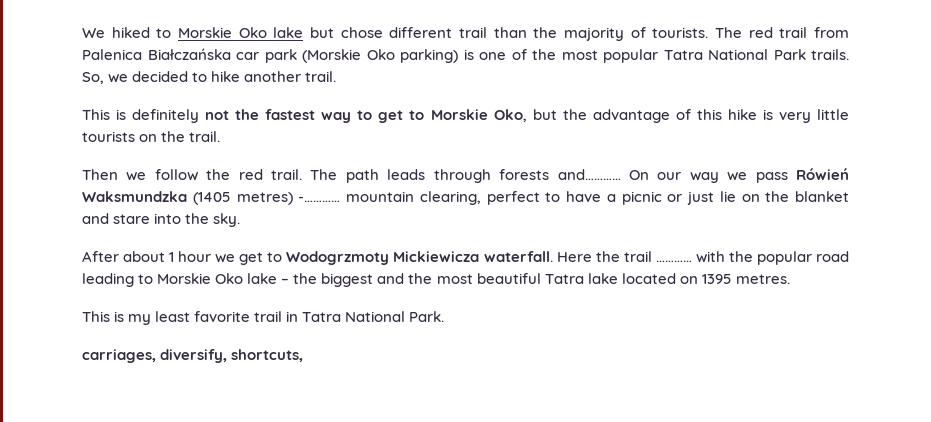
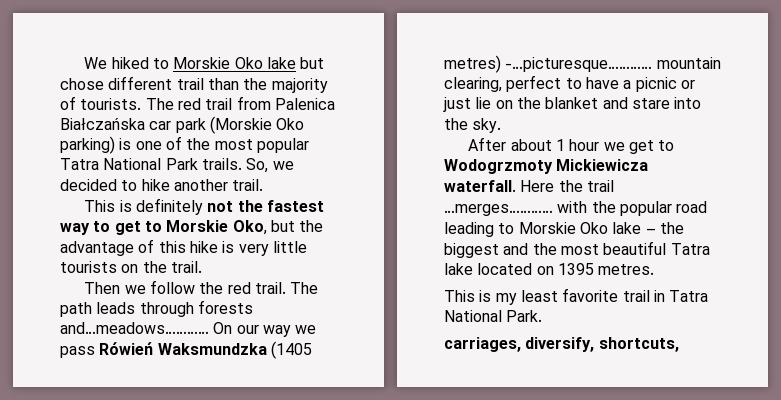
- The path leads through forests and…………
+ The path leads through forests and…meadows…………
- On our way we pass Rówień Waksmundzka (1405 metres) -………… mountain clearing, perfect to have a picnic or just lie on the blanket and stare into the sky.
+ On our way we pass Rówień Waksmundzka (1405 metres) -…picturesque………… mountain clearing, perfect to have a picnic or just lie on the blanket and stare into the sky.
- Here the trail ………… with the popular road leading to Morskie Oko lake – the biggest and the most beautiful Tatra lake located on 1395 metres.
+ Here the trail …merges………… with the popular road leading to Morskie Oko lake – the biggest and the most beautiful Tatra lake located on 1395 metres.

